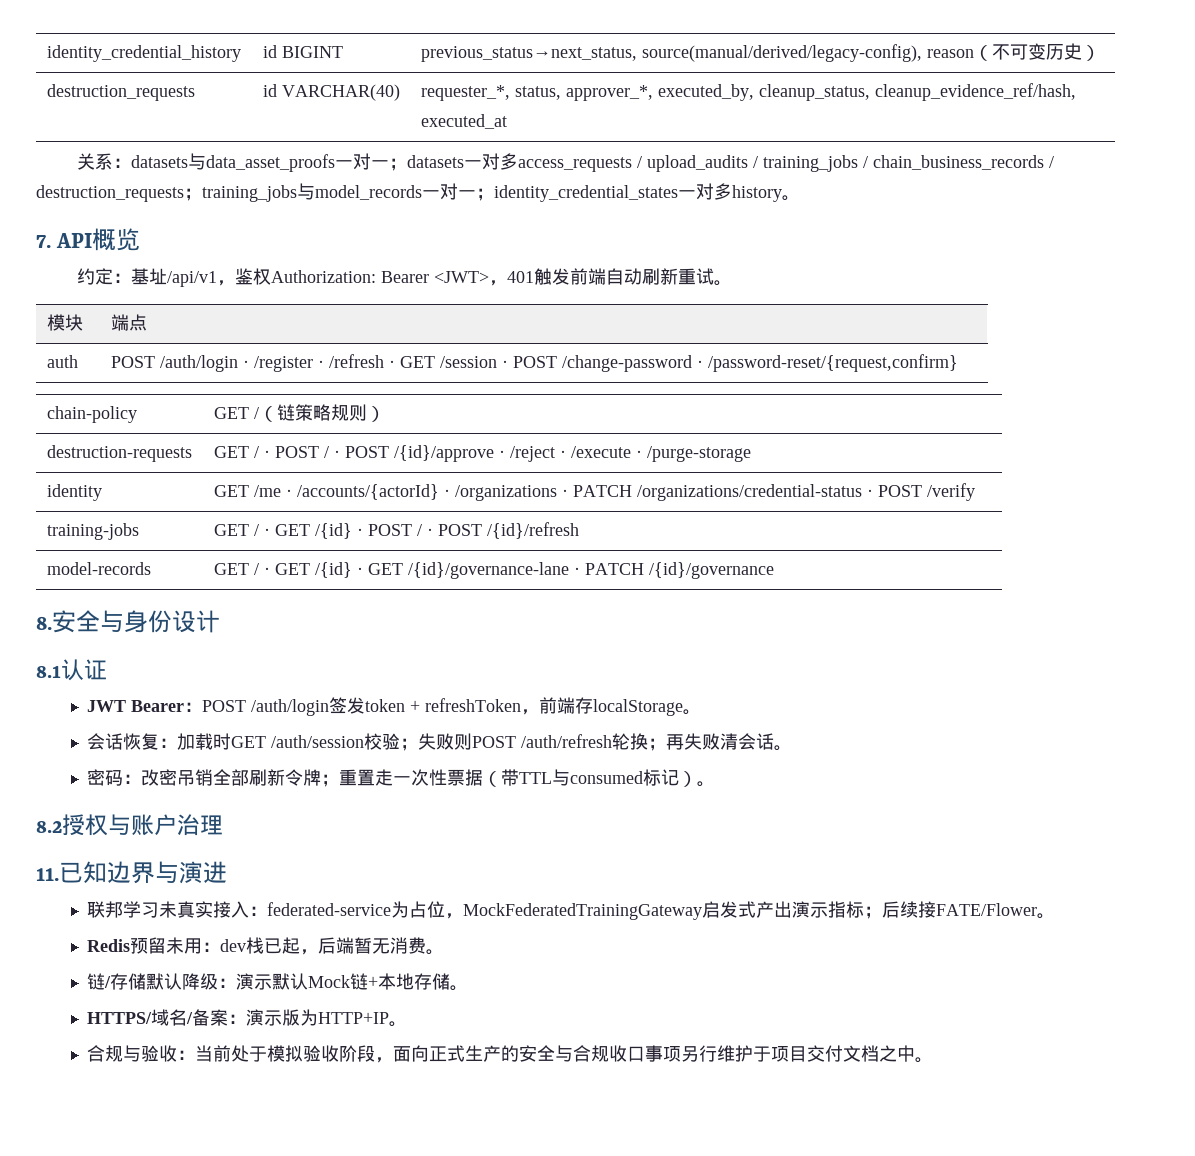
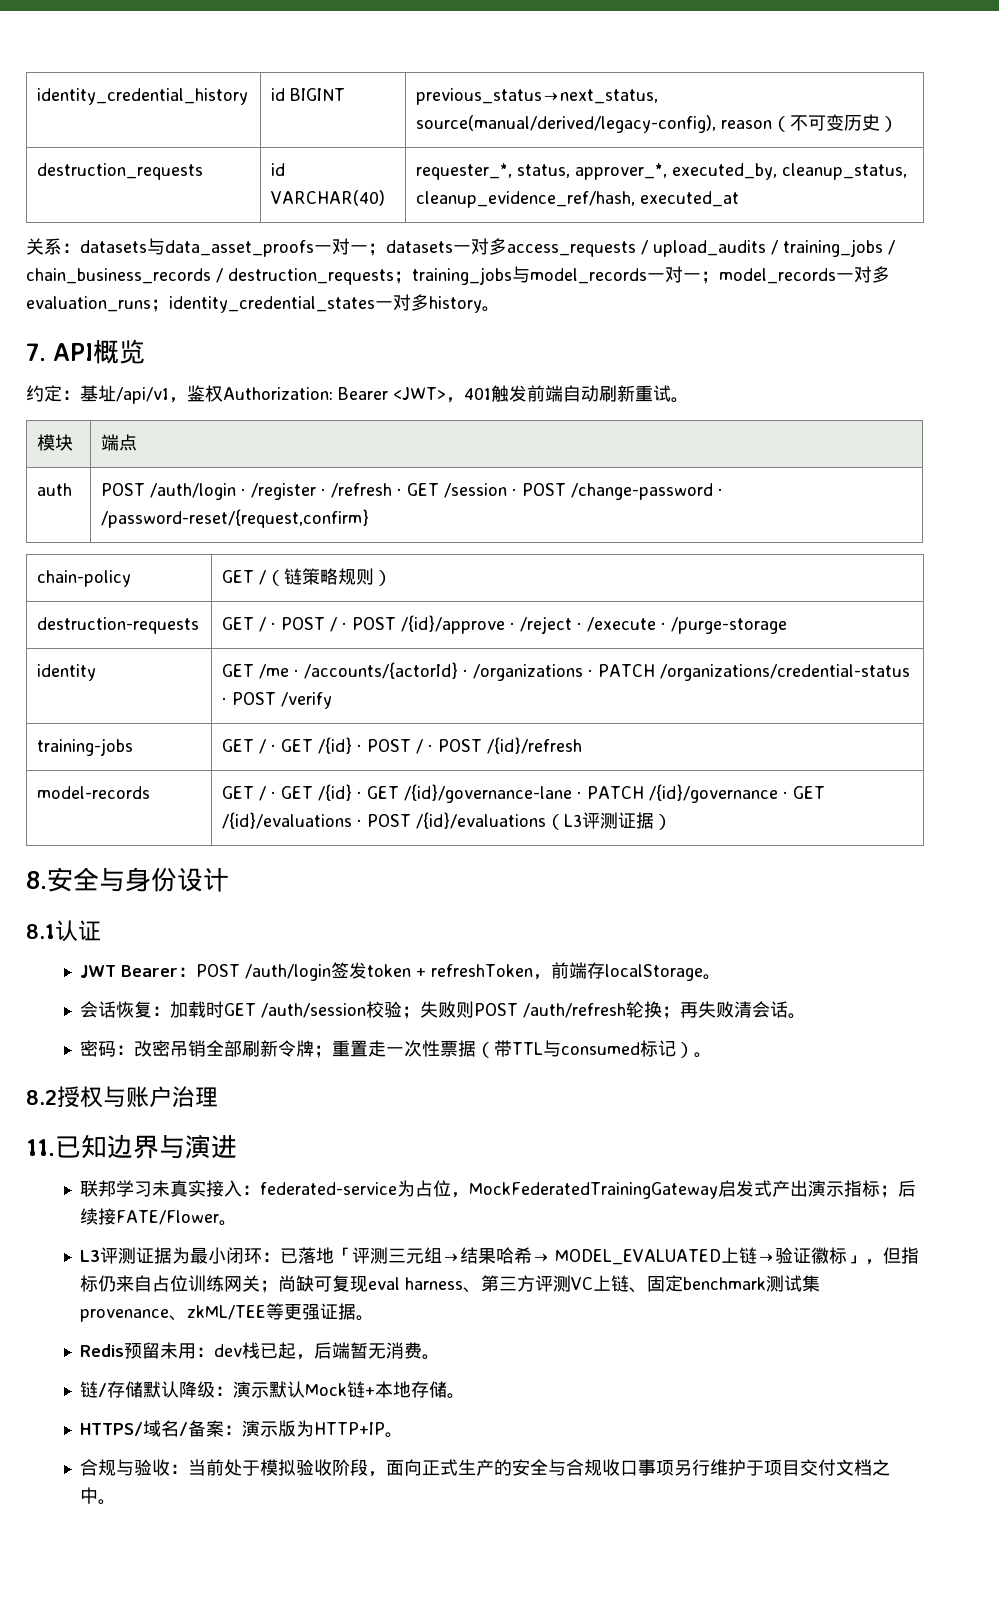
- 关系：datasets与data_asset_proofs一对一；datasets一对多access_requests / upload_audits / training_jobs / chain_business_records / destruction_requests；training_jobs与model_records一对一；identity_credential_states一对多history。
+ 关系：datasets与data_asset_proofs一对一；datasets一对多access_requests / upload_audits / training_jobs / chain_business_records / destruction_requests；training_jobs与model_records一对一；model_records一对多evaluation_runs；identity_credential_states一对多history。
- model-records | GET / · GET /{id} · GET /{id}/governance-lane · PATCH /{id}/governance
+ model-records | GET / · GET /{id} · GET /{id}/governance-lane · PATCH /{id}/governance · GET /{id}/evaluations · POST /{id}/evaluations（L3评测证据）
+ L3评测证据为最小闭环：已落地「评测三元组→结果哈希→ MODEL_EVALUATED上链→验证徽标」，但指标仍来自占位训练网关；尚缺可复现eval harness、第三方评测VC上链、固定benchmark测试集provenance、zkML/TEE等更强证据。

